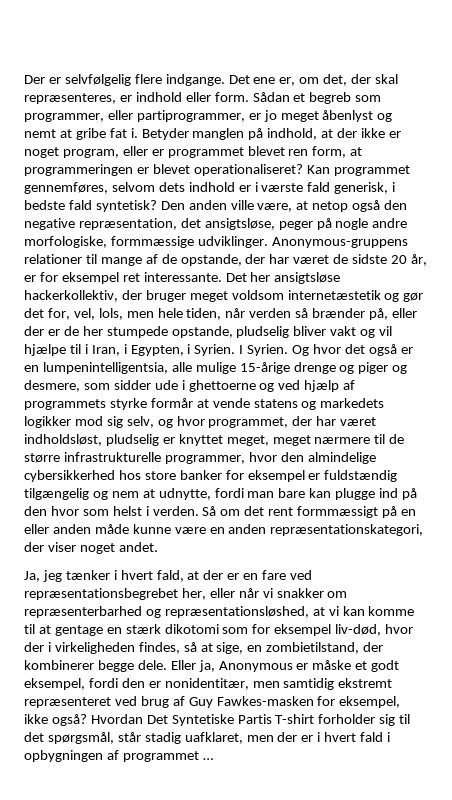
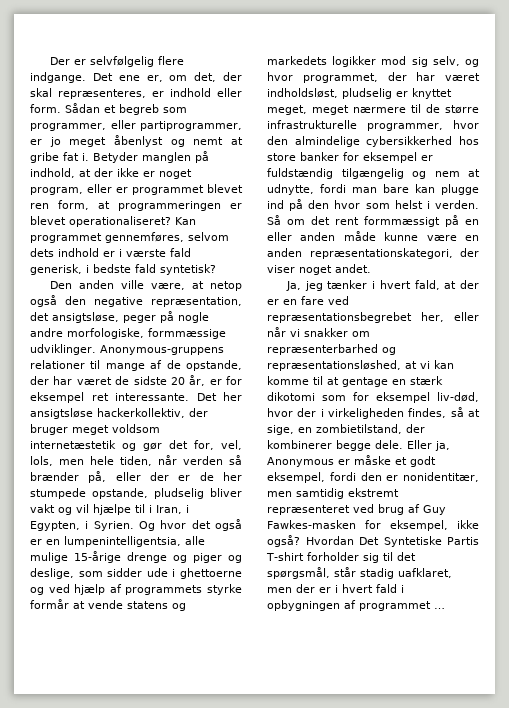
- Kan programmet gennemføres, selvom dets indhold er i værste fald generisk, i bedste fald syntetisk? Den anden ville være, at netop også den negative repræsentation, det ansigtsløse, peger på nogle andre morfologiske, formmæssige udviklinger.
+ Kan programmet gennemføres, selvom dets indhold er i værste fald generisk, i bedste fald syntetisk?
+ Den anden ville være, at netop også den negative repræsentation, det ansigtsløse, peger på nogle andre morfologiske, formmæssige udviklinger.
- I Syrien.
- Og hvor det også er en lumpenintelligentsia, alle mulige 15-årige drenge og piger og desmere, som sidder ude i ghettoerne og ved hjælp af programmets styrke formår at vende statens og markedets logikker mod sig selv, og hvor programmet, der har været indholdsløst, pludselig er knyttet meget, meget nærmere til de større infrastrukturelle programmer, hvor den almindelige cybersikkerhed hos store banker for eksempel er fuldstændig tilgængelig og nem at udnytte, fordi man bare kan plugge ind på den hvor som helst i verden.
+ Og hvor det også er en lumpenintelligentsia, alle mulige 15-årige drenge og piger og deslige, som sidder ude i ghettoerne og ved hjælp af programmets styrke formår at vende statens og markedets logikker mod sig selv, og hvor programmet, der har været indholdsløst, pludselig er knyttet meget, meget nærmere til de større infrastrukturelle programmer, hvor den almindelige cybersikkerhed hos store banker for eksempel er fuldstændig tilgængelig og nem at udnytte, fordi man bare kan plugge ind på den hvor som helst i verden.

